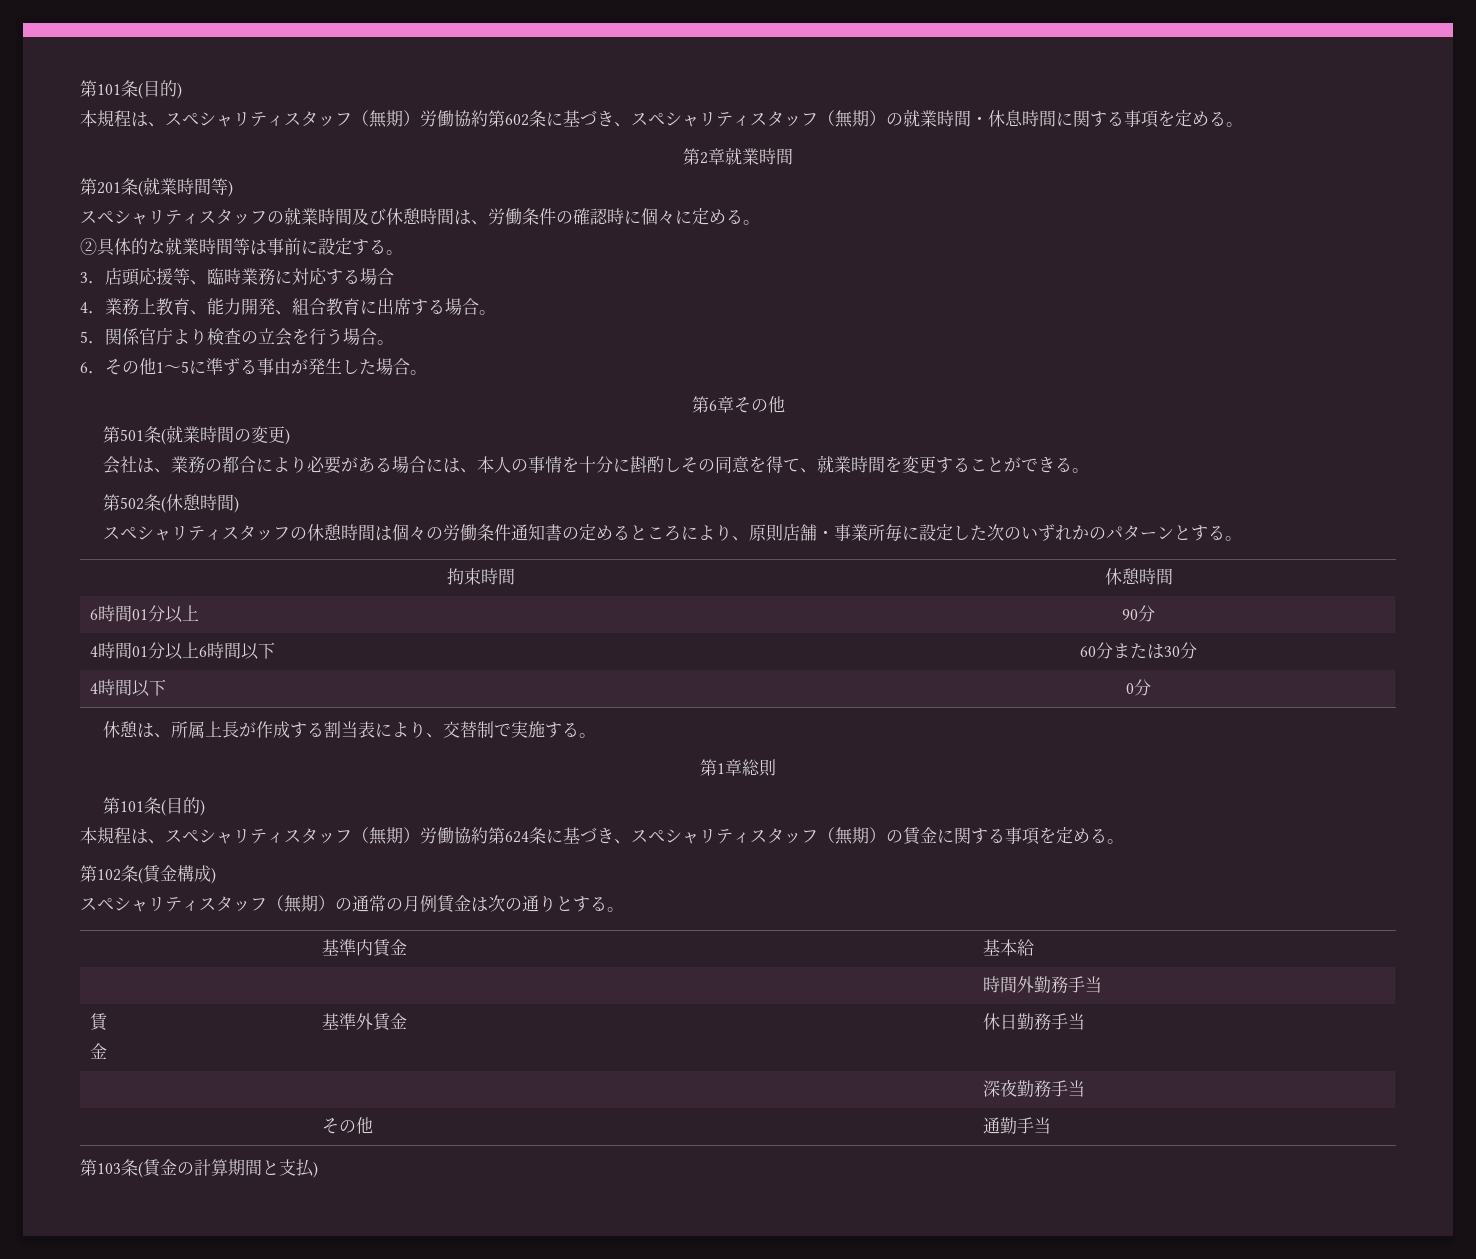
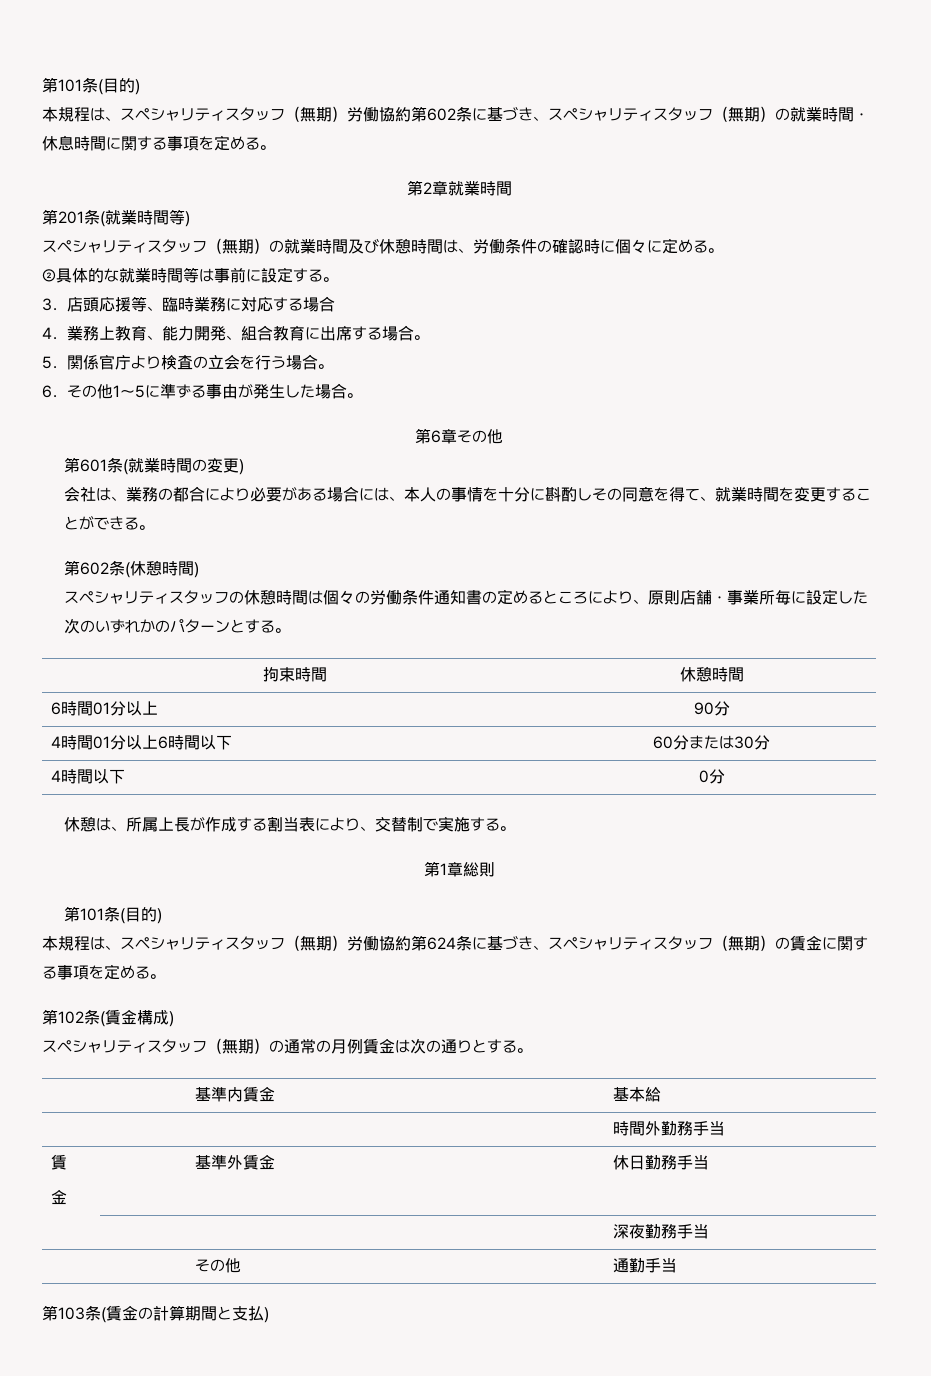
- スペシャリティスタッフの就業時間及び休憩時間は、労働条件の確認時に個々に定める。
+ スペシャリティスタッフ（無期）の就業時間及び休憩時間は、労働条件の確認時に個々に定める。
- 第501条(就業時間の変更)
+ 第601条(就業時間の変更)
- 第502条(休憩時間)
+ 第602条(休憩時間)

